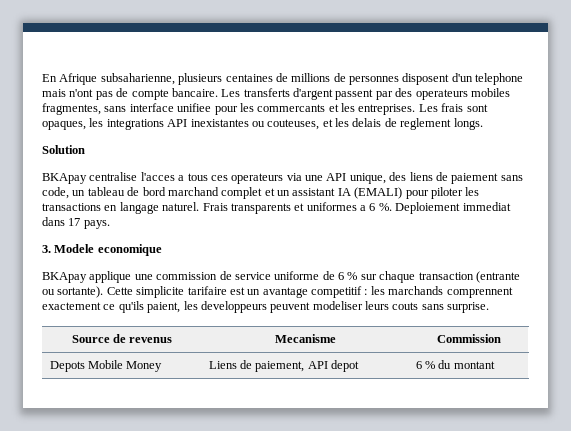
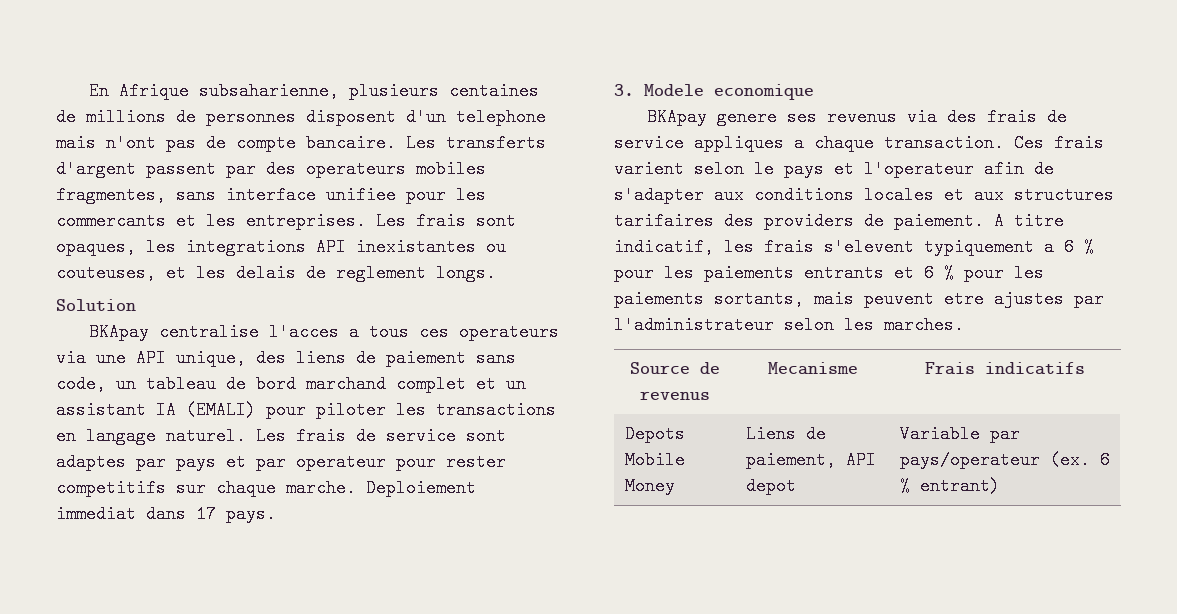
- Frais transparents et uniformes a 6 %.
+ Les frais de service sont adaptes par pays et par operateur pour rester competitifs sur chaque marche.
- BKApay applique une commission de service uniforme de 6 % sur chaque transaction (entrante ou sortante). Cette simplicite tarifaire est un avantage competitif : les marchands comprennent exactement ce qu'ils paient, les developpeurs peuvent modeliser leurs couts sans surprise.
+ BKApay genere ses revenus via des frais de service appliques a chaque transaction. Ces frais varient selon le pays et l'operateur afin de s'adapter aux conditions locales et aux structures tarifaires des providers de paiement. A titre indicatif, les frais s'elevent typiquement a 6 % pour les paiements entrants et 6 % pour les paiements sortants, mais peuvent etre ajustes par l'administrateur selon les marches.
- Source de revenus | Mecanisme | Commission
+ Source de revenus | Mecanisme | Frais indicatifs
- Depots Mobile Money | Liens de paiement, API depot | 6 % du montant
+ Depots Mobile Money | Liens de paiement, API depot | Variable par pays/operateur (ex. 6 % entrant)

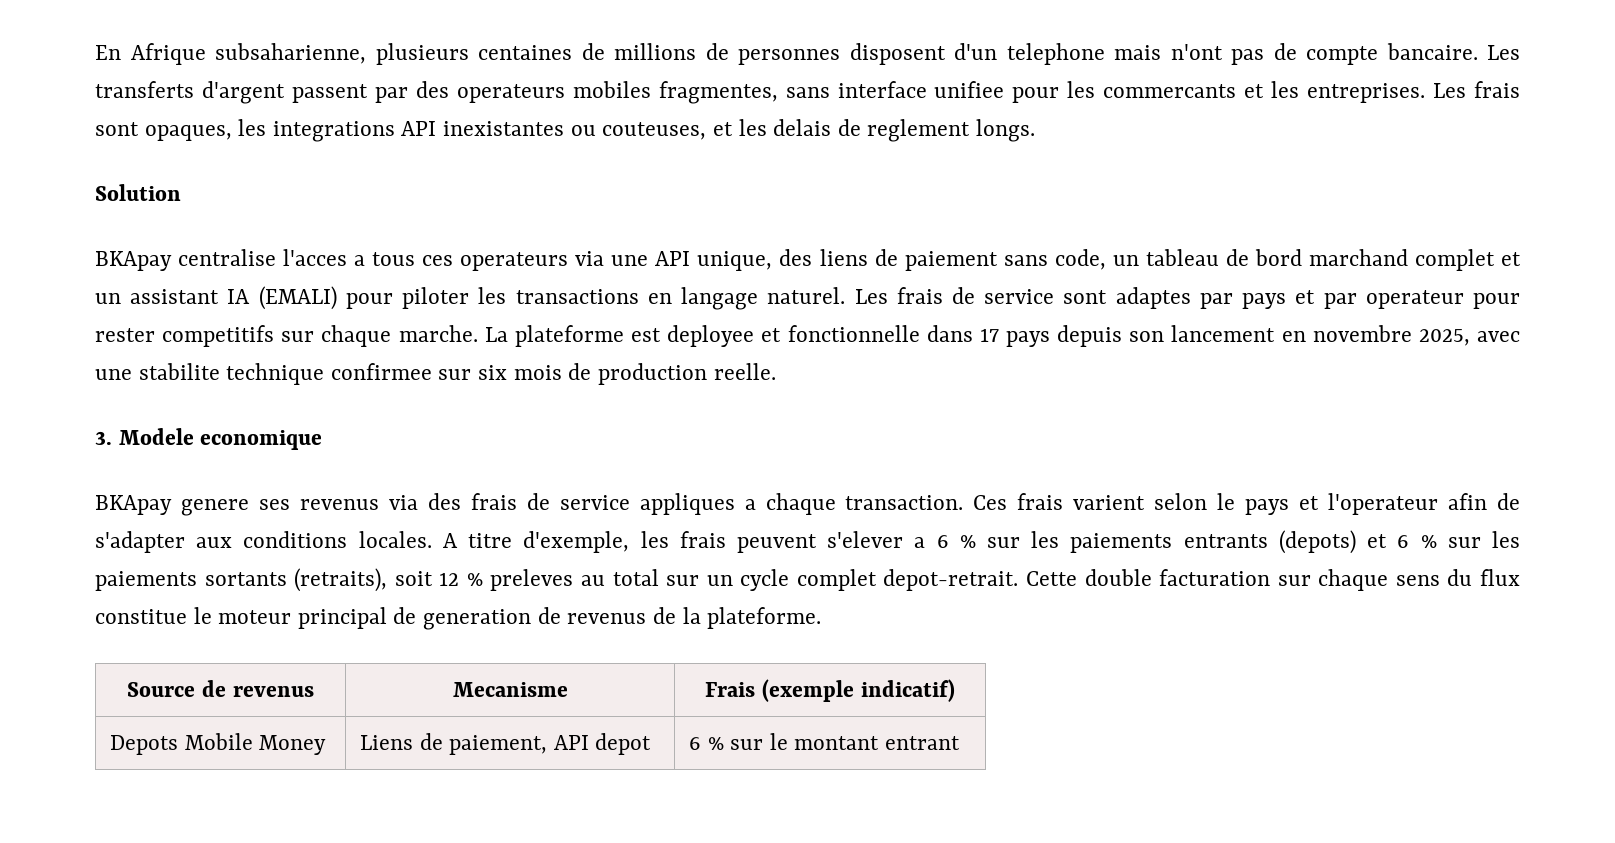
- Deploiement immediat dans 17 pays.
+ La plateforme est deployee et fonctionnelle dans 17 pays depuis son lancement en novembre 2025, avec une stabilite technique confirmee sur six mois de production reelle.
- Ces frais varient selon le pays et l'operateur afin de s'adapter aux conditions locales et aux structures tarifaires des providers de paiement.
+ Ces frais varient selon le pays et l'operateur afin de s'adapter aux conditions locales.
- A titre indicatif, les frais s'elevent typiquement a 6 % pour les paiements entrants et 6 % pour les paiements sortants, mais peuvent etre ajustes par l'administrateur selon les marches.
+ A titre d'exemple, les frais peuvent s'elever a 6 % sur les paiements entrants (depots) et 6 % sur les paiements sortants (retraits), soit 12 % preleves au total sur un cycle complet depot-retrait. Cette double facturation sur chaque sens du flux constitue le moteur principal de generation de revenus de la plateforme.
- Source de revenus | Mecanisme | Frais indicatifs
+ Source de revenus | Mecanisme | Frais (exemple indicatif)
- Depots Mobile Money | Liens de paiement, API depot | Variable par pays/operateur (ex. 6 % entrant)
+ Depots Mobile Money | Liens de paiement, API depot | 6 % sur le montant entrant

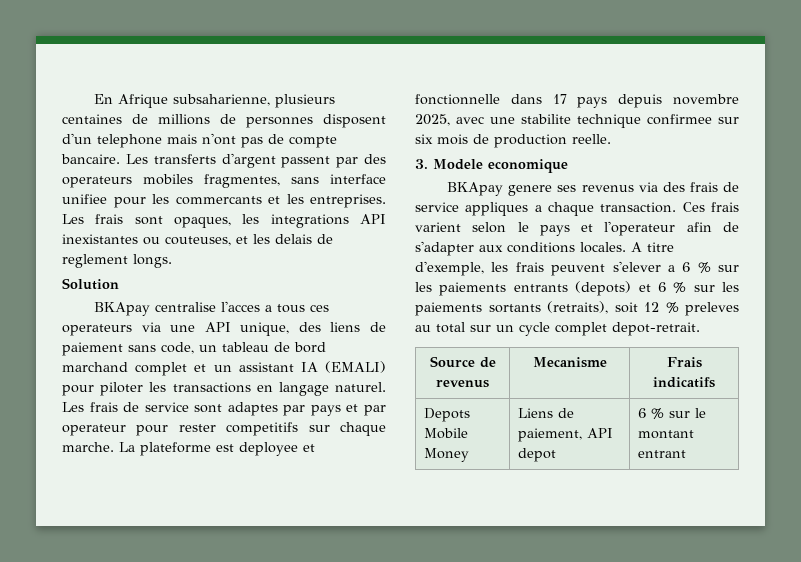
- La plateforme est deployee et fonctionnelle dans 17 pays depuis son lancement en novembre 2025, avec une stabilite technique confirmee sur six mois de production reelle.
+ La plateforme est deployee et fonctionnelle dans 17 pays depuis novembre 2025, avec une stabilite technique confirmee sur six mois de production reelle.
- Cette double facturation sur chaque sens du flux constitue le moteur principal de generation de revenus de la plateforme.
- Source de revenus | Mecanisme | Frais (exemple indicatif)
+ Source de revenus | Mecanisme | Frais indicatifs

